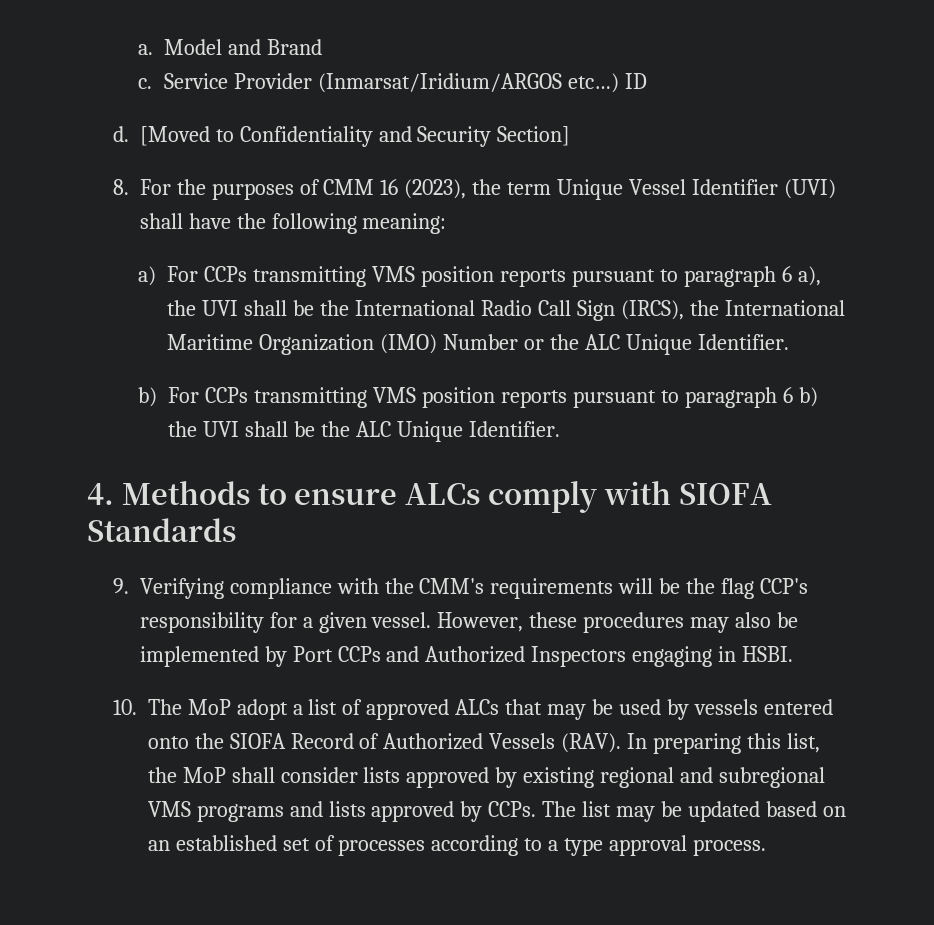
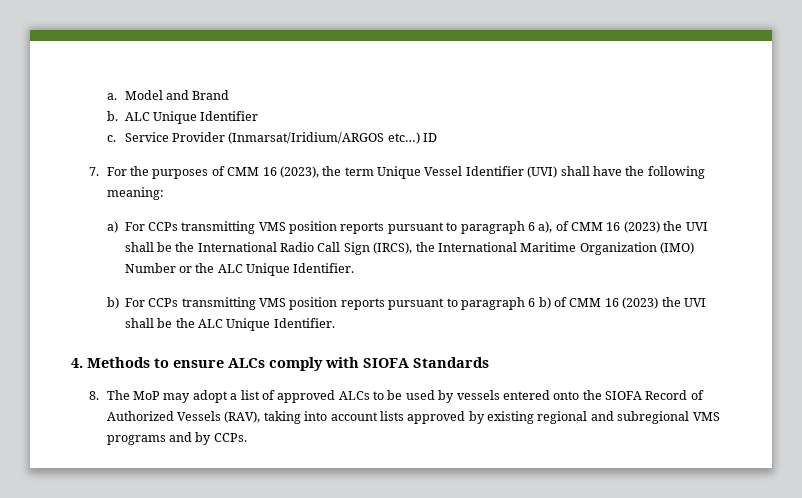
+ b. ALC Unique Identifier
- d. [Moved to Confidentiality and Security Section]
- 8. For the purposes of CMM 16 (2023), the term Unique Vessel Identifier (UVI) shall have the following meaning:
+ 7. For the purposes of CMM 16 (2023), the term Unique Vessel Identifier (UVI) shall have the following meaning:
- a) For CCPs transmitting VMS position reports pursuant to paragraph 6 a), the UVI shall be the International Radio Call Sign (IRCS), the International Maritime Organization (IMO) Number or the ALC Unique Identifier.
+ a) For CCPs transmitting VMS position reports pursuant to paragraph 6 a), of CMM 16 (2023) the UVI shall be the International Radio Call Sign (IRCS), the International Maritime Organization (IMO) Number or the ALC Unique Identifier.
- b) For CCPs transmitting VMS position reports pursuant to paragraph 6 b) the UVI shall be the ALC Unique Identifier.
+ b) For CCPs transmitting VMS position reports pursuant to paragraph 6 b) of CMM 16 (2023) the UVI shall be the ALC Unique Identifier.
- 9. Verifying compliance with the CMM's requirements will be the flag CCP's responsibility for a given vessel. However, these procedures may also be implemented by Port CCPs and Authorized Inspectors engaging in HSBI.
- 10. The MoP adopt a list of approved ALCs that may be used by vessels entered onto the SIOFA Record of Authorized Vessels (RAV). In preparing this list, the MoP shall consider lists approved by existing regional and subregional VMS programs and lists approved by CCPs. The list may be updated based on an established set of processes according to a type approval process.
+ 8. The MoP may adopt a list of approved ALCs to be used by vessels entered onto the SIOFA Record of Authorized Vessels (RAV), taking into account lists approved by existing regional and subregional VMS programs and by CCPs.

